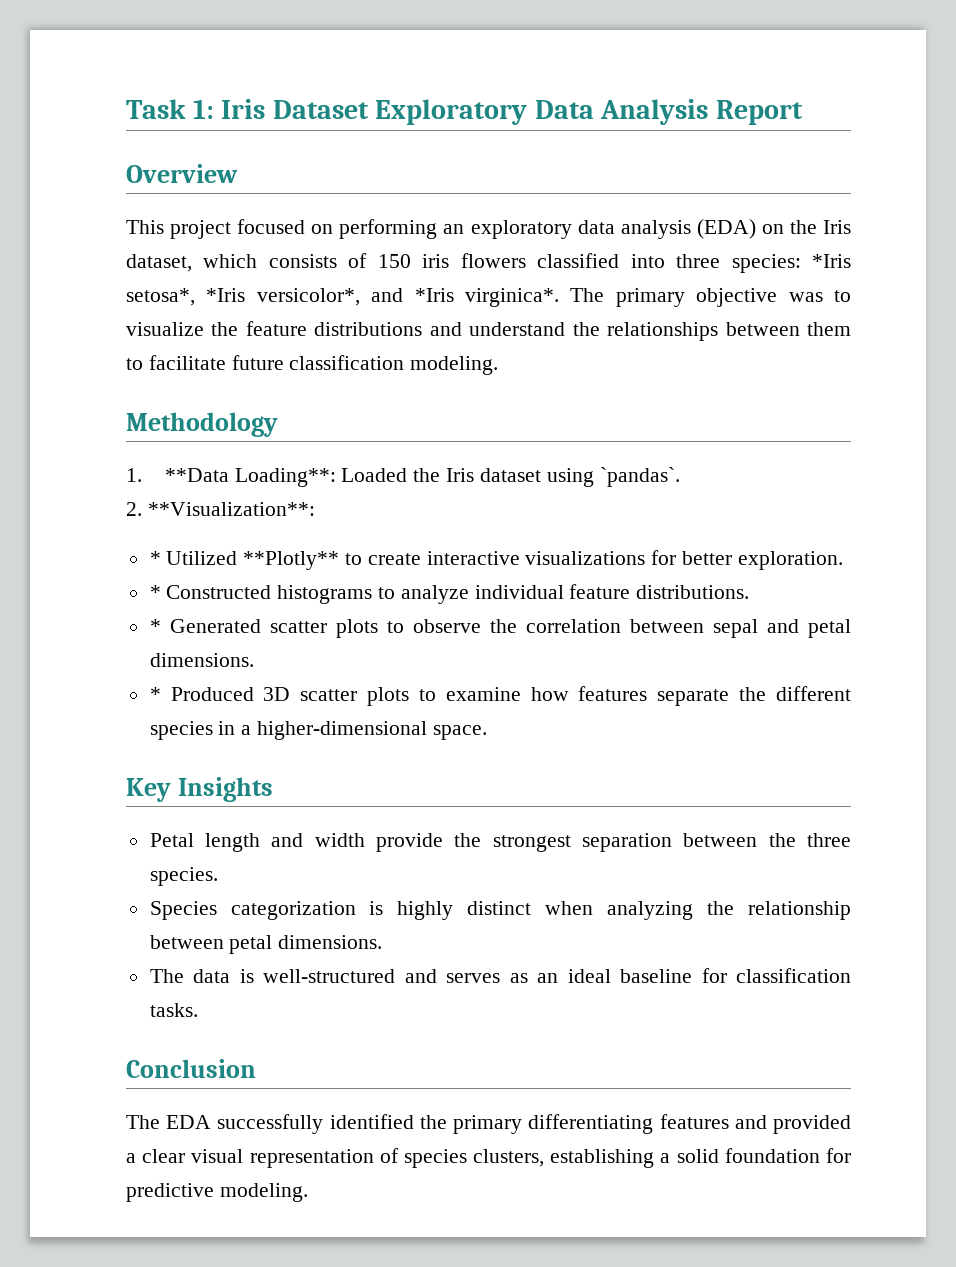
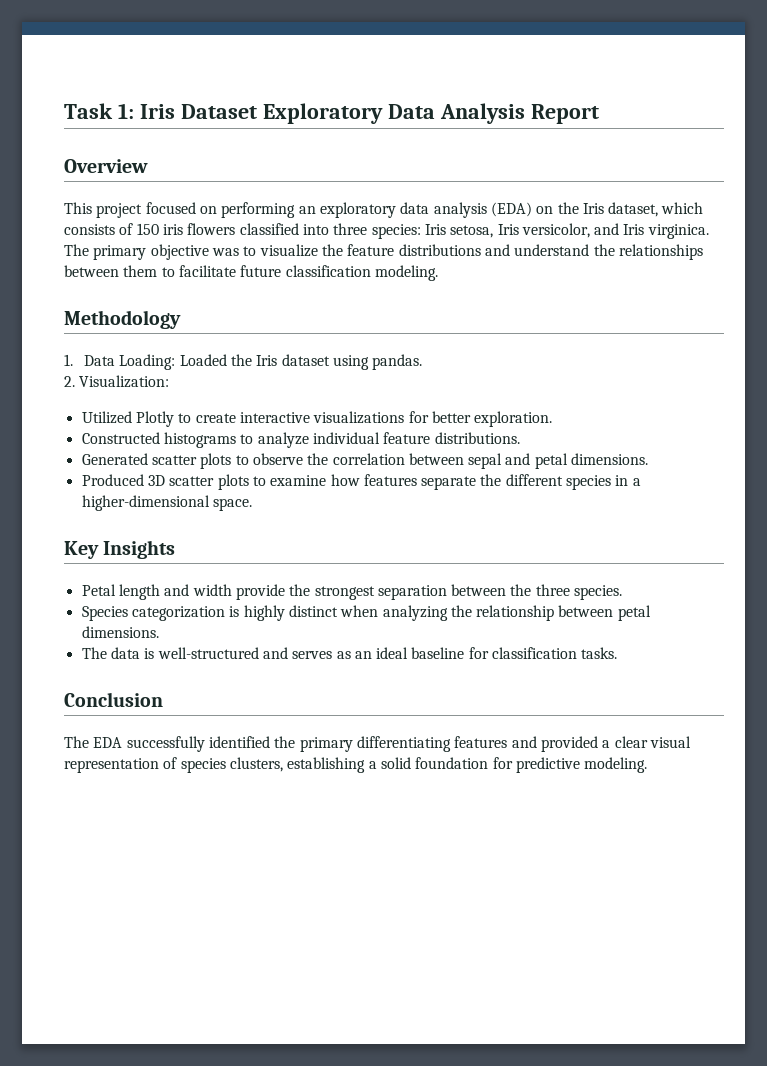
- This project focused on performing an exploratory data analysis (EDA) on the Iris dataset, which consists of 150 iris flowers classified into three species: *Iris setosa*, *Iris versicolor*, and *Iris virginica*.
+ This project focused on performing an exploratory data analysis (EDA) on the Iris dataset, which consists of 150 iris flowers classified into three species: Iris setosa, Iris versicolor, and Iris virginica.
- 1. **Data Loading**: Loaded the Iris dataset using `pandas`.
+ 1. Data Loading: Loaded the Iris dataset using pandas.
- 2. **Visualization**:
- * Utilized **Plotly** to create interactive visualizations for better exploration.
+ 2. Visualization:
+ Utilized Plotly to create interactive visualizations for better exploration.
- * Constructed histograms to analyze individual feature distributions.
+ Constructed histograms to analyze individual feature distributions.
- * Generated scatter plots to observe the correlation between sepal and petal dimensions.
+ Generated scatter plots to observe the correlation between sepal and petal dimensions.
- * Produced 3D scatter plots to examine how features separate the different species in a higher-dimensional space.
+ Produced 3D scatter plots to examine how features separate the different species in a higher-dimensional space.

